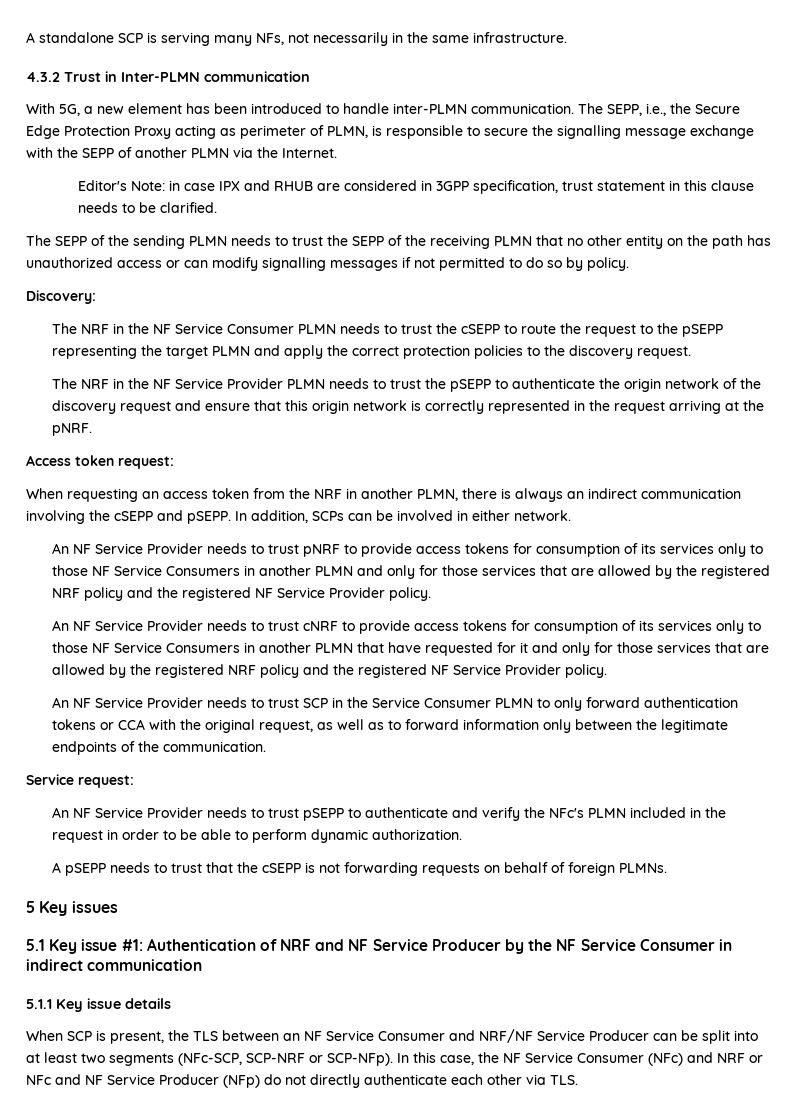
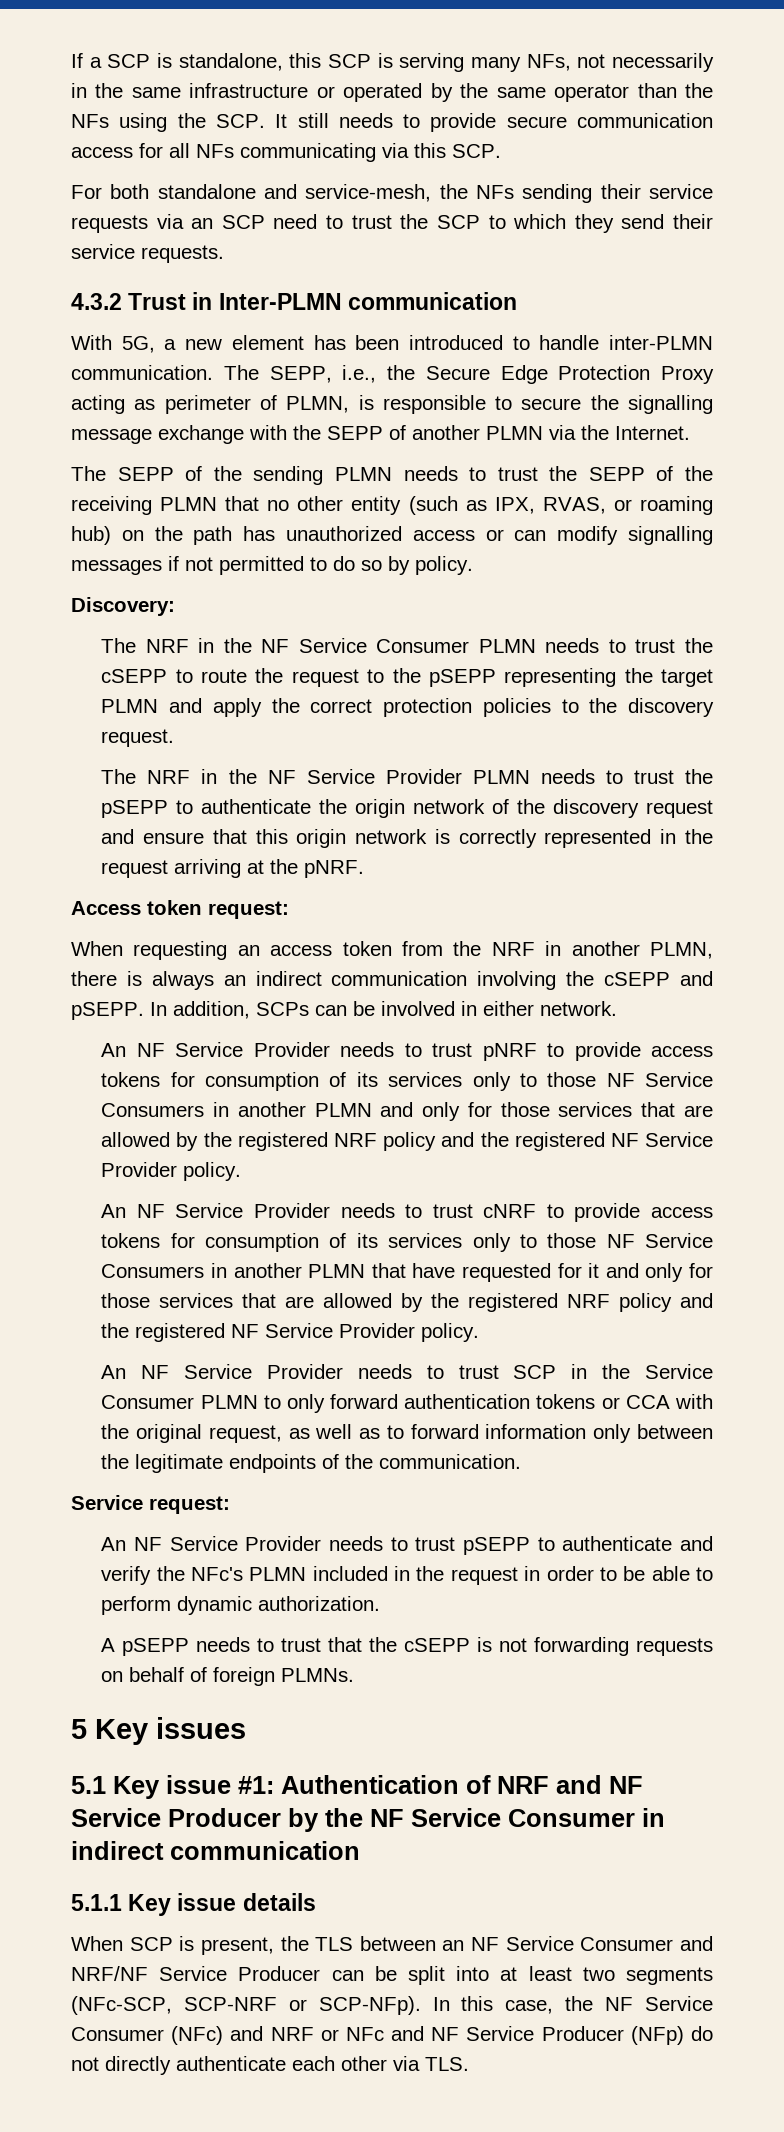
- A standalone SCP is serving many NFs, not necessarily in the same infrastructure.
+ If a SCP is standalone, this SCP is serving many NFs, not necessarily in the same infrastructure or operated by the same operator than the NFs using the SCP. It still needs to provide secure communication access for all NFs communicating via this SCP.
+ For both standalone and service-mesh, the NFs sending their service requests via an SCP need to trust the SCP to which they send their service requests.
- Editor's Note: in case IPX and RHUB are considered in 3GPP specification, trust statement in this clause needs to be clarified.
- The SEPP of the sending PLMN needs to trust the SEPP of the receiving PLMN that no other entity on the path has unauthorized access or can modify signalling messages if not permitted to do so by policy.
+ The SEPP of the sending PLMN needs to trust the SEPP of the receiving PLMN that no other entity (such as IPX, RVAS, or roaming hub) on the path has unauthorized access or can modify signalling messages if not permitted to do so by policy.

